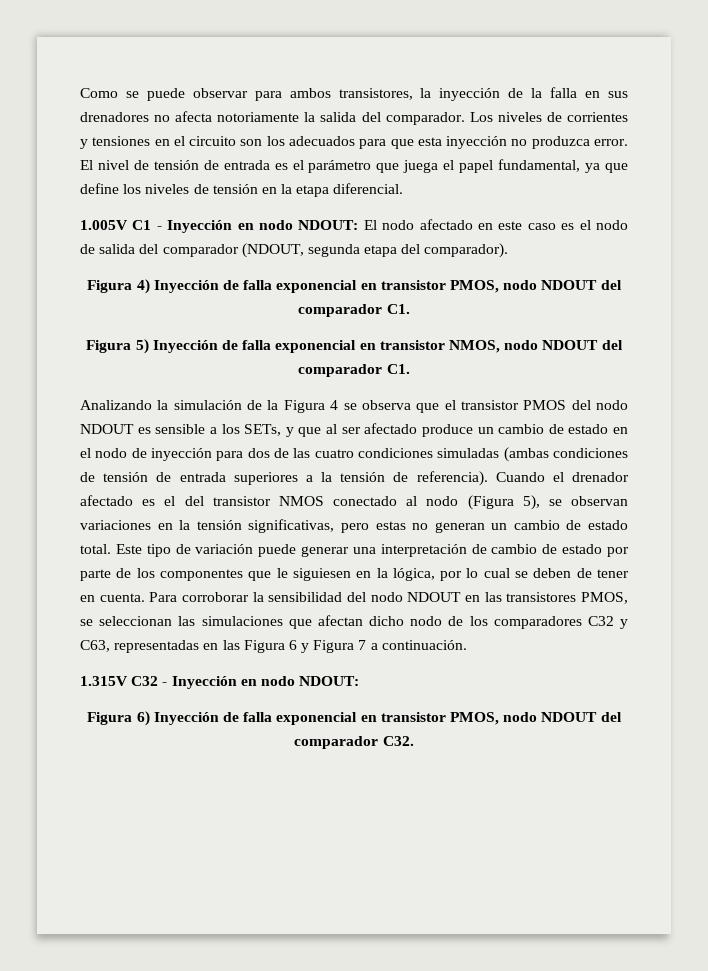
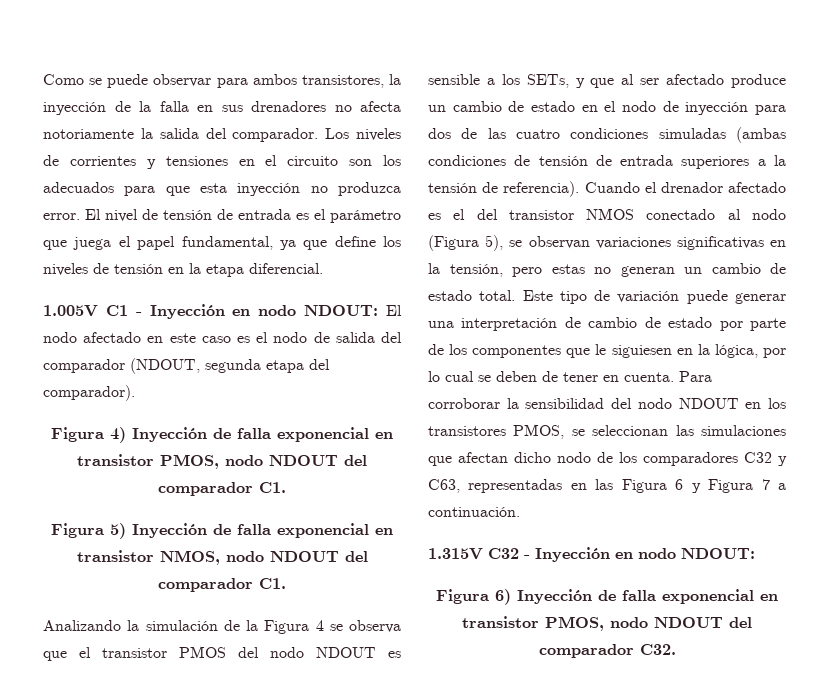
- Cuando el drenador afectado es el del transistor NMOS conectado al nodo (Figura 5), se observan variaciones en la tensión significativas, pero estas no generan un cambio de estado total.
+ Cuando el drenador afectado es el del transistor NMOS conectado al nodo (Figura 5), se observan variaciones significativas en la tensión, pero estas no generan un cambio de estado total.
- Para corroborar la sensibilidad del nodo NDOUT en las transistores PMOS, se seleccionan las simulaciones que afectan dicho nodo de los comparadores C32 y C63, representadas en las Figura 6 y Figura 7 a continuación.
+ Para corroborar la sensibilidad del nodo NDOUT en los transistores PMOS, se seleccionan las simulaciones que afectan dicho nodo de los comparadores C32 y C63, representadas en las Figura 6 y Figura 7 a continuación.

